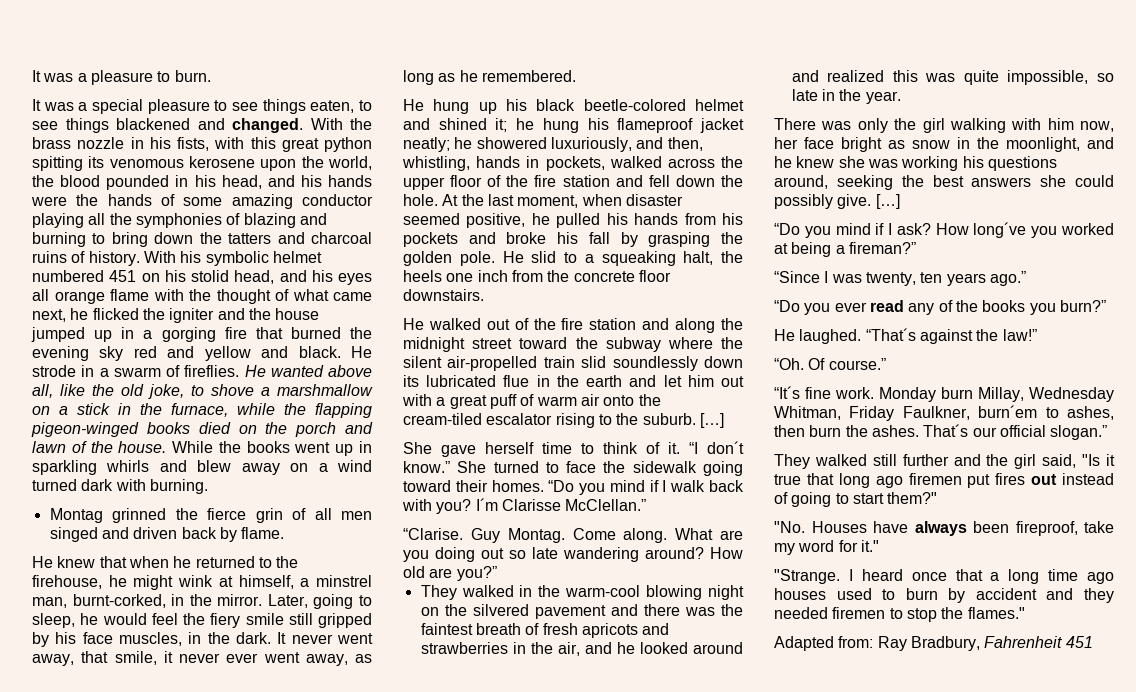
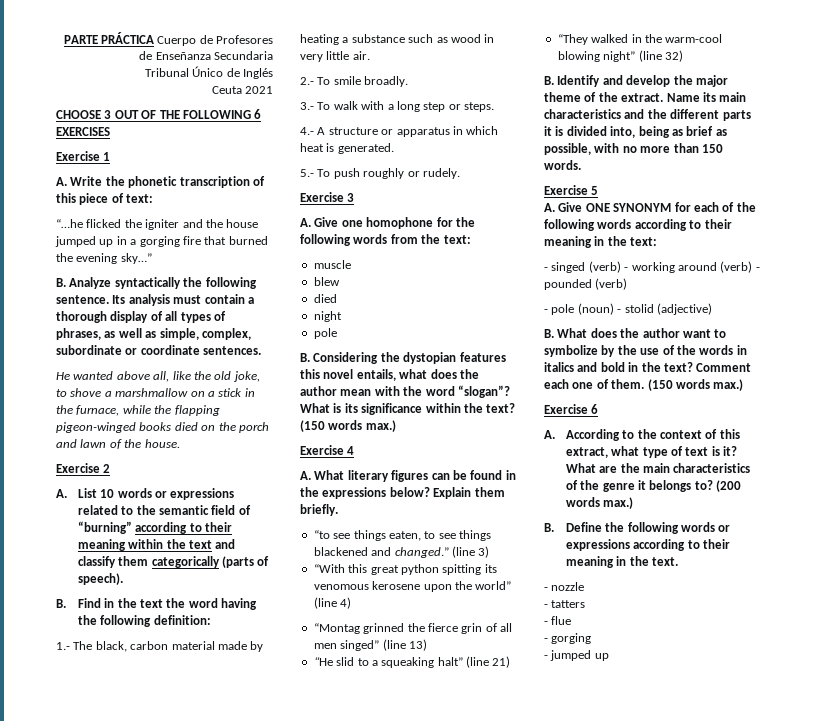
- It was a pleasure to burn.
- It was a special pleasure to see things eaten, to see things blackened and changed. With the brass nozzle in his fists, with this great python spitting its venomous kerosene upon the world, the blood pounded in his head, and his hands were the hands of some amazing conductor playing all the symphonies of blazing and burning to bring down the tatters and charcoal ruins of history. With his symbolic helmet numbered 451 on his stolid head, and his eyes all orange flame with the thought of what came next, he flicked the igniter and the house jumped up in a gorging fire that burned the evening sky red and yellow and black. He strode in a swarm of fireflies. He wanted above all, like the old joke, to shove a marshmallow on a stick in the furnace, while the flapping pigeon-winged books died on the porch and lawn of the house. While the books went up in sparkling whirls and blew away on a wind turned dark with burning.
- Montag grinned the fierce grin of all men singed and driven back by flame.
- He knew that when he returned to the firehouse, he might wink at himself, a minstrel man, burnt-corked, in the mirror. Later, going to sleep, he would feel the fiery smile still gripped by his face muscles, in the dark. It never went away, that smile, it never ever went away, as long as he remembered.
- He hung up his black beetle-colored helmet and shined it; he hung his flameproof jacket neatly; he showered luxuriously, and then, whistling, hands in pockets, walked across the upper floor of the fire station and fell down the hole. At the last moment, when disaster seemed positive, he pulled his hands from his pockets and broke his fall by grasping the golden pole. He slid to a squeaking halt, the heels one inch from the concrete floor downstairs.
- He walked out of the fire station and along the midnight street toward the subway where the silent air-propelled train slid soundlessly down its lubricated flue in the earth and let him out with a great puff of warm air onto the cream-tiled escalator rising to the suburb. […]
- She gave herself time to think of it. “I don´t know.” She turned to face the sidewalk going toward their homes. “Do you mind if I walk back with you? I´m Clarisse McClellan.”
- “Clarise. Guy Montag. Come along. What are you doing out so late wandering around? How old are you?”
- They walked in the warm-cool blowing night on the silvered pavement and there was the faintest breath of fresh apricots and strawberries in the air, and he looked around and realized this was quite impossible, so late in the year.
- There was only the girl walking with him now, her face bright as snow in the moonlight, and he knew she was working his questions around, seeking the best answers she could possibly give. […]
- “Do you mind if I ask? How long´ve you worked at being a fireman?”
- “Since I was twenty, ten years ago.”
- “Do you ever read any of the books you burn?”
- He laughed. “That´s against the law!”
- “Oh. Of course.”
- “It´s fine work. Monday burn Millay, Wednesday Whitman, Friday Faulkner, burn´em to ashes, then burn the ashes. That´s our official slogan.”
- They walked still further and the girl said, "Is it true that long ago firemen put fires out instead of going to start them?"
- "No. Houses have always been fireproof, take my word for it."
- "Strange. I heard once that a long time ago houses used to burn by accident and they needed firemen to stop the flames."
- Adapted from: Ray Bradbury, Fahrenheit 451
+ PARTE PRÁCTICA Cuerpo de Profesores de Enseñanza Secundaria
+ Tribunal Único de Inglés
+ Ceuta 2021
+ CHOOSE 3 OUT OF THE FOLLOWING 6 EXERCISES
+ Exercise 1
+ A. Write the phonetic transcription of this piece of text:
+ “…he flicked the igniter and the house jumped up in a gorging fire that burned the evening sky…”
+ B. Analyze syntactically the following sentence. Its analysis must contain a thorough display of all types of phrases, as well as simple, complex, subordinate or coordinate sentences.
+ He wanted above all, like the old joke, to shove a marshmallow on a stick in the furnace, while the flapping pigeon-winged books died on the porch and lawn of the house.
+ Exercise 2
+ A. List 10 words or expressions related to the semantic field of “burning” according to their meaning within the text and classify them categorically (parts of speech).
+ B. Find in the text the word having the following definition:
+ 1.- The black, carbon material made by heating a substance such as wood in very little air.
+ 2.- To smile broadly.
+ 3.- To walk with a long step or steps.
+ 4.- A structure or apparatus in which heat is generated.
+ 5.- To push roughly or rudely.
+ Exercise 3
+ A. Give one homophone for the following words from the text:
+ muscle
+ blew
+ died
+ night
+ pole
+ B. Considering the dystopian features this novel entails, what does the author mean with the word “slogan”? What is its significance within the text? (150 words max.)
+ Exercise 4
+ A. What literary figures can be found in the expressions below? Explain them briefly.
+ “to see things eaten, to see things blackened and changed.” (line 3)
+ “With this great python spitting its venomous kerosene upon the world” (line 4)
+ “Montag grinned the fierce grin of all men singed” (line 13)
+ “He slid to a squeaking halt” (line 21)
+ “They walked in the warm-cool blowing night” (line 32)
+ B. Identify and develop the major theme of the extract. Name its main characteristics and the different parts it is divided into, being as brief as possible, with no more than 150 words.
+ Exercise 5
+ A. Give ONE SYNONYM for each of the following words according to their meaning in the text:
+ - singed (verb) - working around (verb) - pounded (verb)
+ - pole (noun) - stolid (adjective)
+ B. What does the author want to symbolize by the use of the words in italics and bold in the text? Comment each one of them. (150 words max.)
+ Exercise 6
+ A. According to the context of this extract, what type of text is it? What are the main characteristics of the genre it belongs to? (200 words max.)
+ B. Define the following words or expressions according to their meaning in the text.
+ - nozzle
+ - tatters
+ - flue
+ - gorging
+ - jumped up

